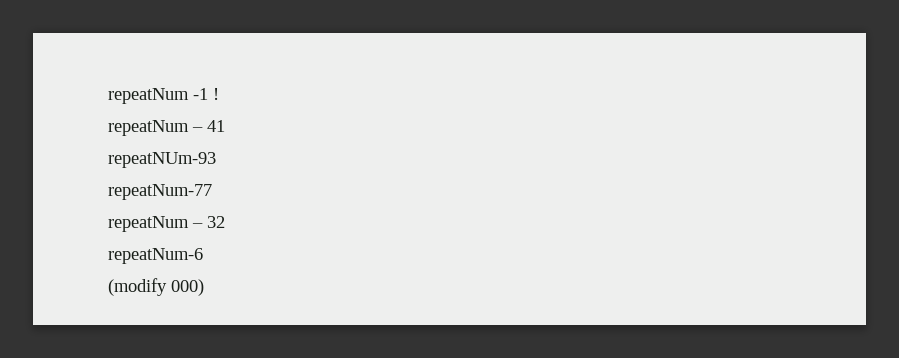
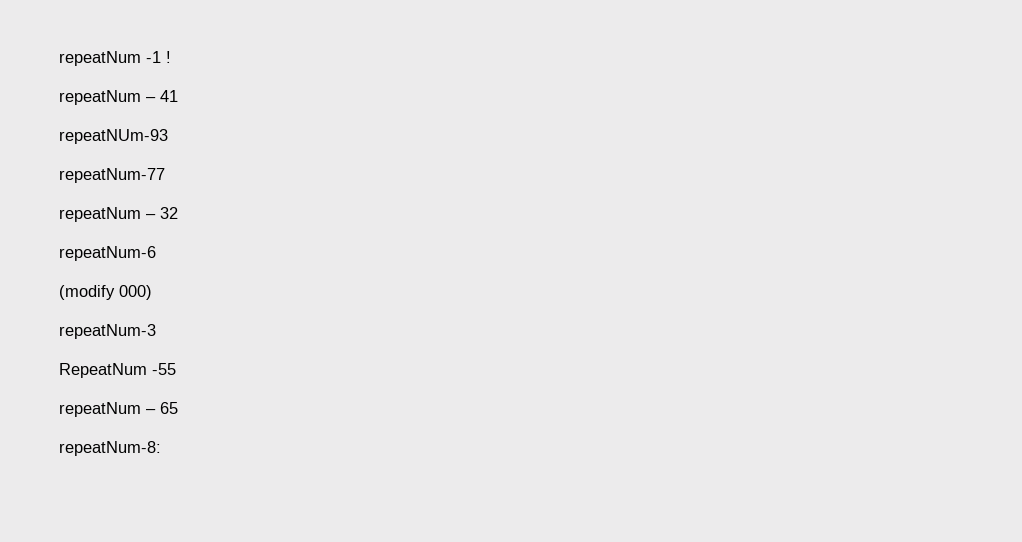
+ repeatNum-3
+ RepeatNum -55
+ repeatNum – 65
+ repeatNum-8:

